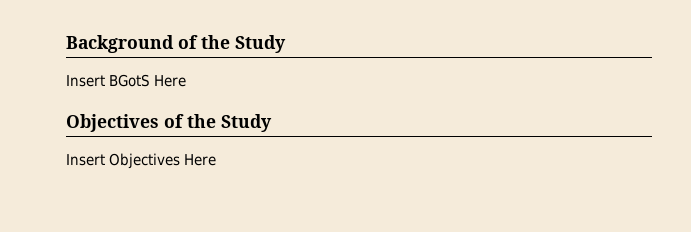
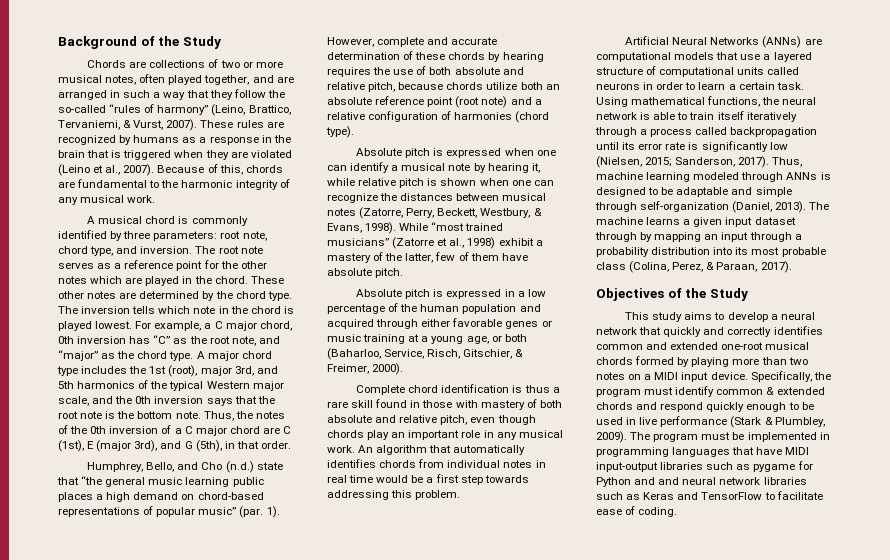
- Insert BGotS Here
+ Chords are collections of two or more musical notes, often played together, and are arranged in such a way that they follow the so-called “rules of harmony” (Leino, Brattico, Tervaniemi, & Vurst, 2007). These rules are recognized by humans as a response in the brain that is triggered when they are violated (Leino et al., 2007). Because of this, chords are fundamental to the harmonic integrity of any musical work.
+ A musical chord is commonly identified by three parameters: root note, chord type, and inversion. The root note serves as a reference point for the other notes which are played in the chord. These other notes are determined by the chord type. The inversion tells which note in the chord is played lowest. For example, a C major chord, 0th inversion has “C” as the root note, and “major” as the chord type. A major chord type includes the 1st (root), major 3rd, and 5th harmonics of the typical Western major scale, and the 0th inversion says that the root note is the bottom note. Thus, the notes of the 0th inversion of a C major chord are C (1st), E (major 3rd), and G (5th), in that order.
+ Humphrey, Bello, and Cho (n.d.) state that “the general music learning public places a high demand on chord-based representations of popular music” (par. 1). However, complete and accurate determination of these chords by hearing requires the use of both absolute and relative pitch, because chords utilize both an absolute reference point (root note) and a relative configuration of harmonies (chord type).
+ Absolute pitch is expressed when one can identify a musical note by hearing it, while relative pitch is shown when one can recognize the distances between musical notes (Zatorre, Perry, Beckett, Westbury, & Evans, 1998). While “most trained musicians” (Zatorre et al., 1998) exhibit a mastery of the latter, few of them have absolute pitch.
+ Absolute pitch is expressed in a low percentage of the human population and acquired through either favorable genes or music training at a young age, or both (Baharloo, Service, Risch, Gitschier, & Freimer, 2000).
+ Complete chord identification is thus a rare skill found in those with mastery of both absolute and relative pitch, even though chords play an important role in any musical work. An algorithm that automatically identifies chords from individual notes in real time would be a first step towards addressing this problem.
+ Artificial Neural Networks (ANNs) are computational models that use a layered structure of computational units called neurons in order to learn a certain task. Using mathematical functions, the neural network is able to train itself iteratively through a process called backpropagation until its error rate is significantly low (Nielsen, 2015; Sanderson, 2017). Thus, machine learning modeled through ANNs is designed to be adaptable and simple through self-organization (Daniel, 2013). The machine learns a given input dataset through by mapping an input through a probability distribution into its most probable class (Colina, Perez, & Paraan, 2017).
  Objectives of the Study
- Insert Objectives Here
+ This study aims to develop a neural network that quickly and correctly identifies common and extended one-root musical chords formed by playing more than two notes on a MIDI input device. Specifically, the program must identify common & extended chords and respond quickly enough to be used in live performance (Stark & Plumbley, 2009). The program must be implemented in programming languages that have MIDI input-output libraries such as pygame for Python and and neural network libraries such as Keras and TensorFlow to facilitate ease of coding.

